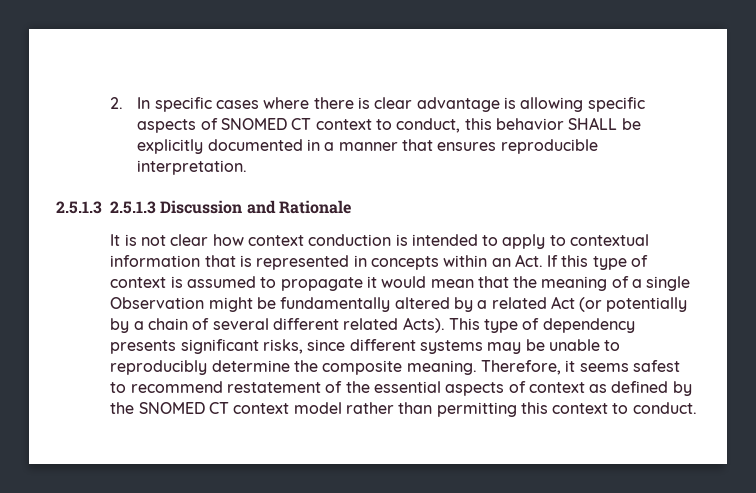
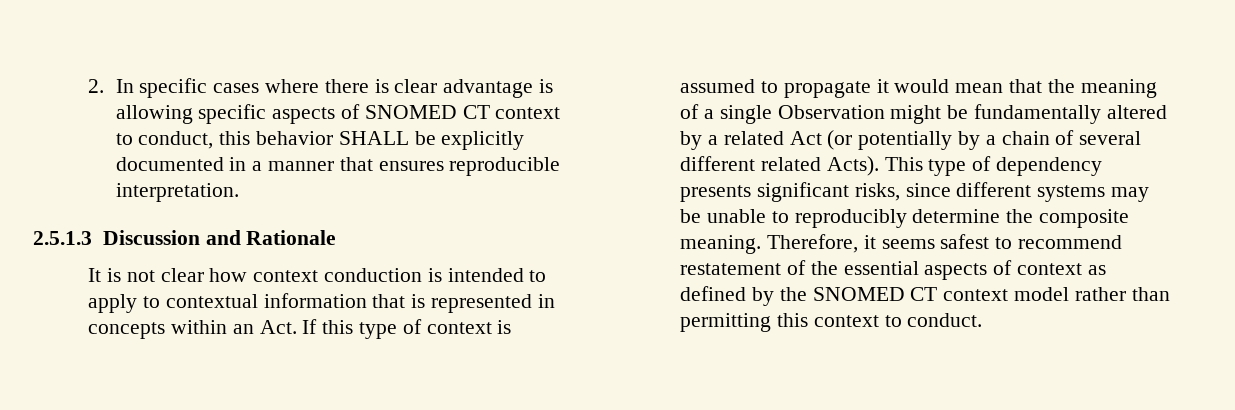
- 2.5.1.3 2.5.1.3 Discussion and Rationale
+ 2.5.1.3 Discussion and Rationale

